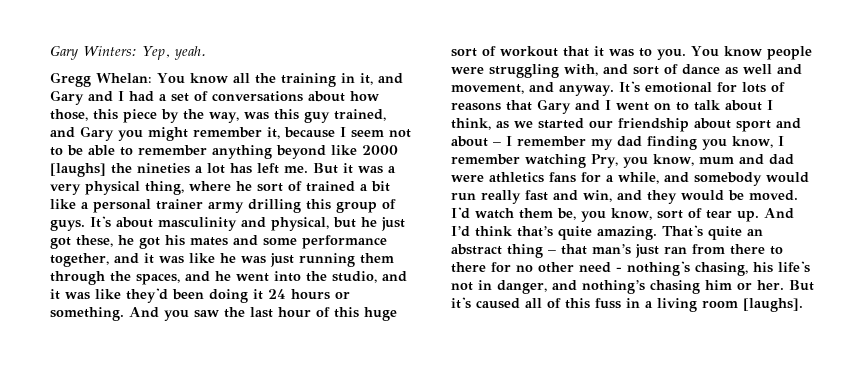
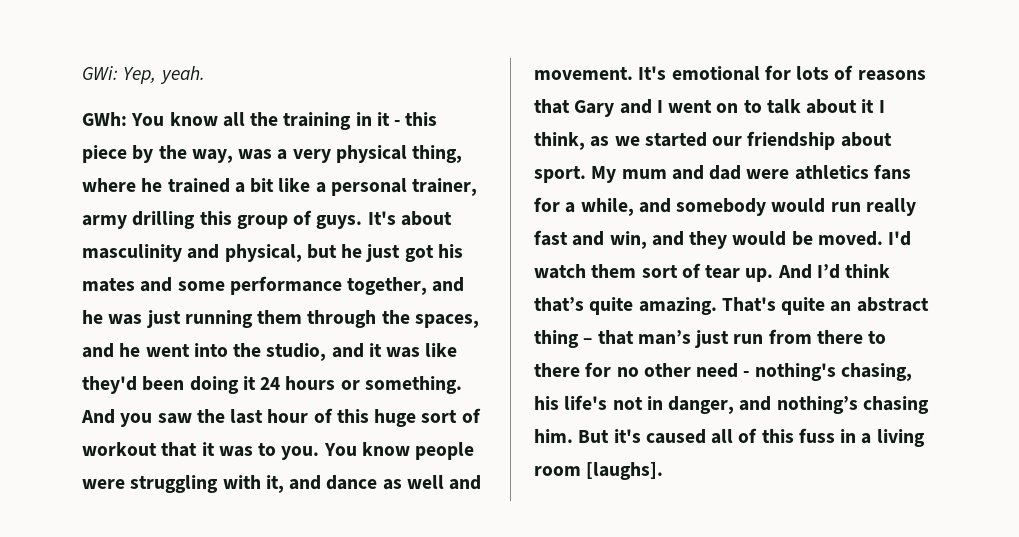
- Gary Winters: Yep, yeah.
+ GWi: Yep, yeah.
- Gregg Whelan: You know all the training in it, and Gary and I had a set of conversations about how those, this piece by the way, was this guy trained, and Gary you might remember it, because I seem not to be able to remember anything beyond like 2000 [laughs] the nineties a lot has left me. But it was a very physical thing, where he sort of trained a bit like a personal trainer army drilling this group of guys.
+ GWh: You know all the training in it - this piece by the way, was a very physical thing, where he trained a bit like a personal trainer, army drilling this group of guys.
- It's about masculinity and physical, but he just got these, he got his mates and some performance together, and it was like he was just running them through the spaces, and he went into the studio, and it was like they'd been doing it 24 hours or something.
+ It's about masculinity and physical, but he just got his mates and some performance together, and he was just running them through the spaces, and he went into the studio, and it was like they'd been doing it 24 hours or something.
- You know people were struggling with, and sort of dance as well and movement, and anyway.
+ You know people were struggling with it, and dance as well and movement.
- It's emotional for lots of reasons that Gary and I went on to talk about I think, as we started our friendship about sport and about – I remember my dad finding you know, I remember watching Pry, you know, mum and dad were athletics fans for a while, and somebody would run really fast and win, and they would be moved.
+ It's emotional for lots of reasons that Gary and I went on to talk about it I think, as we started our friendship about sport. My mum and dad were athletics fans for a while, and somebody would run really fast and win, and they would be moved.
- I'd watch them be, you know, sort of tear up.
+ I'd watch them sort of tear up.
- That's quite an abstract thing – that man’s just ran from there to there for no other need - nothing's chasing, his life's not in danger, and nothing’s chasing him or her.
+ That's quite an abstract thing – that man’s just run from there to there for no other need - nothing's chasing, his life's not in danger, and nothing’s chasing him.

